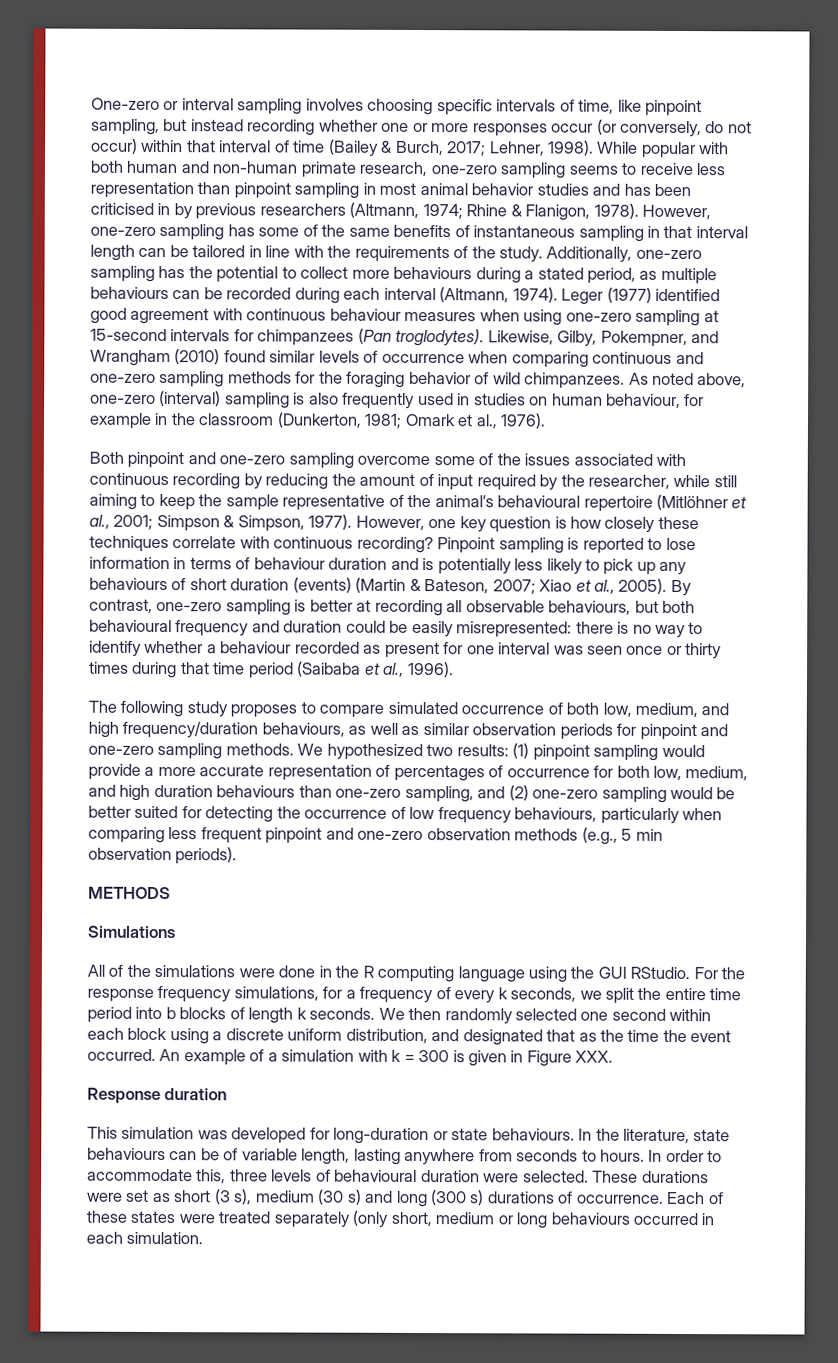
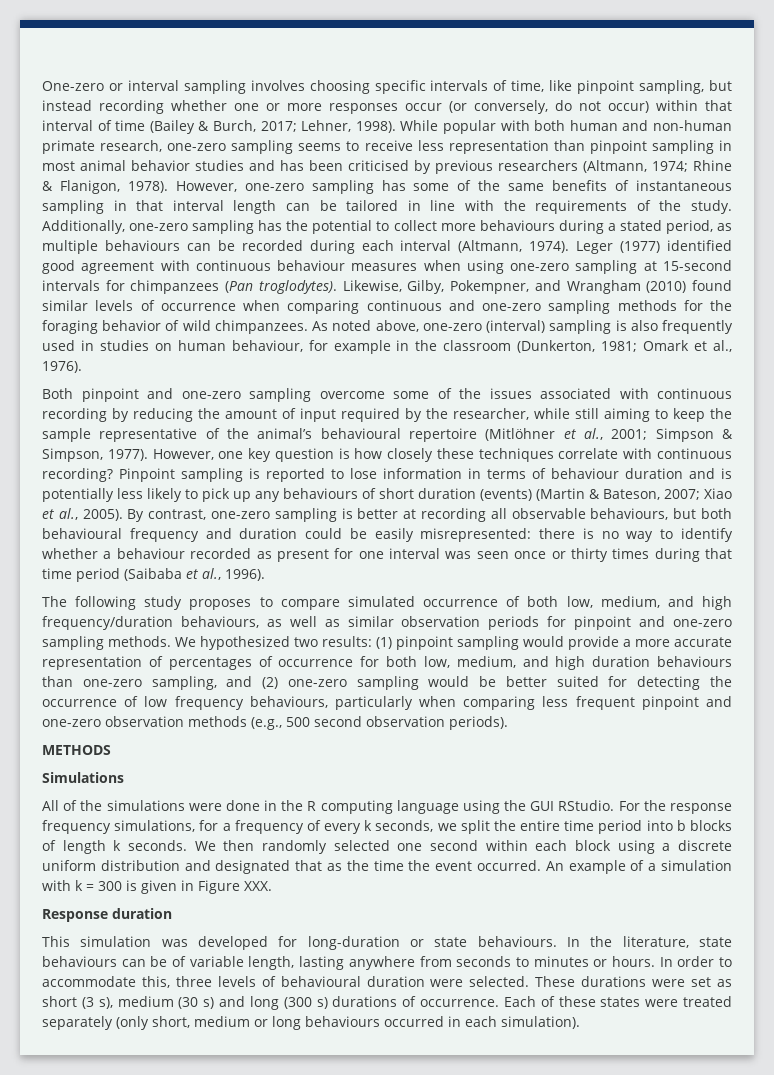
- While popular with both human and non-human primate research, one-zero sampling seems to receive less representation than pinpoint sampling in most animal behavior studies and has been criticised in by previous researchers (Altmann, 1974; Rhine & Flanigon, 1978).
+ While popular with both human and non-human primate research, one-zero sampling seems to receive less representation than pinpoint sampling in most animal behavior studies and has been criticised by previous researchers (Altmann, 1974; Rhine & Flanigon, 1978).
- We hypothesized two results: (1) pinpoint sampling would provide a more accurate representation of percentages of occurrence for both low, medium, and high duration behaviours than one-zero sampling, and (2) one-zero sampling would be better suited for detecting the occurrence of low frequency behaviours, particularly when comparing less frequent pinpoint and one-zero observation methods (e.g., 5 min observation periods).
+ We hypothesized two results: (1) pinpoint sampling would provide a more accurate representation of percentages of occurrence for both low, medium, and high duration behaviours than one-zero sampling, and (2) one-zero sampling would be better suited for detecting the occurrence of low frequency behaviours, particularly when comparing less frequent pinpoint and one-zero observation methods (e.g., 500 second observation periods).
- We then randomly selected one second within each block using a discrete uniform distribution, and designated that as the time the event occurred.
+ We then randomly selected one second within each block using a discrete uniform distribution and designated that as the time the event occurred.
- In the literature, state behaviours can be of variable length, lasting anywhere from seconds to hours.
+ In the literature, state behaviours can be of variable length, lasting anywhere from seconds to minutes or hours.
- Each of these states were treated separately (only short, medium or long behaviours occurred in each simulation.
+ Each of these states were treated separately (only short, medium or long behaviours occurred in each simulation).

